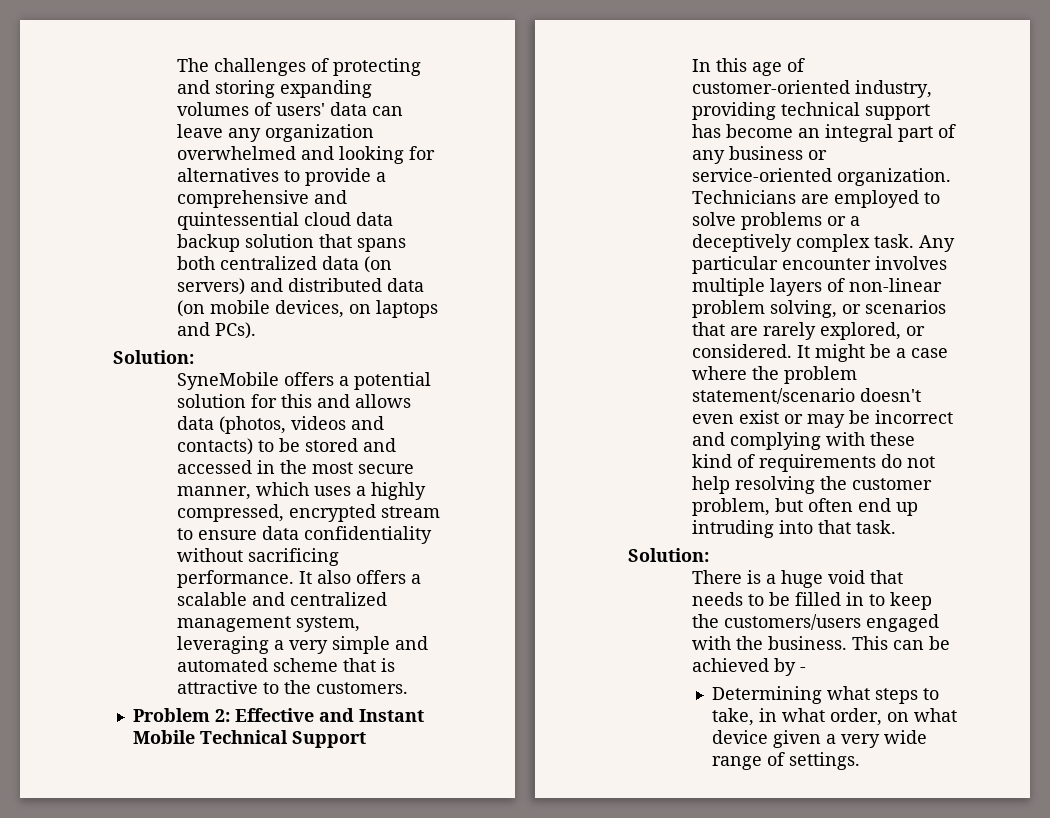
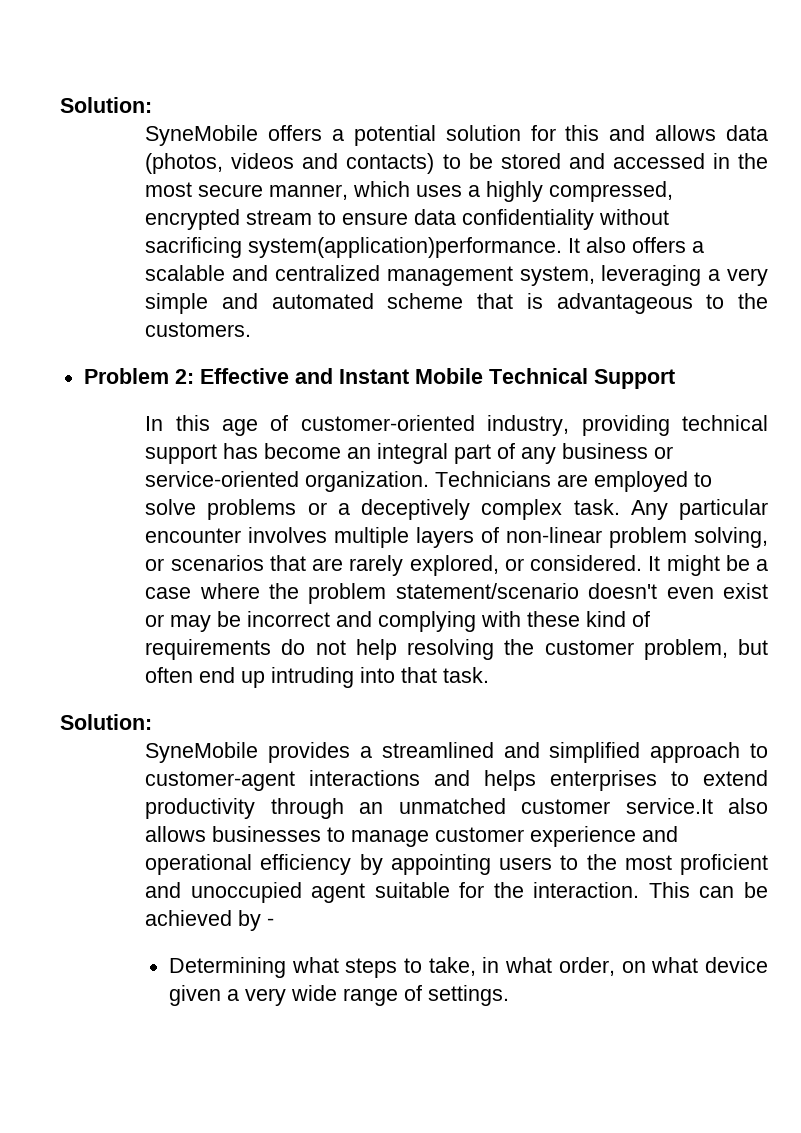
- The challenges of protecting and storing expanding volumes of users' data can leave any organization overwhelmed and looking for alternatives to provide a comprehensive and quintessential cloud data backup solution that spans both centralized data (on servers) and distributed data (on mobile devices, on laptops and PCs).
- SyneMobile offers a potential solution for this and allows data (photos, videos and contacts) to be stored and accessed in the most secure manner, which uses a highly compressed, encrypted stream to ensure data confidentiality without sacrificing performance.
+ SyneMobile offers a potential solution for this and allows data (photos, videos and contacts) to be stored and accessed in the most secure manner, which uses a highly compressed, encrypted stream to ensure data confidentiality without sacrificing system(application)performance.
- It also offers a scalable and centralized management system, leveraging a very simple and automated scheme that is attractive to the customers.
+ It also offers a scalable and centralized management system, leveraging a very simple and automated scheme that is advantageous to the customers.
- There is a huge void that needs to be filled in to keep the customers/users engaged with the business.
+ SyneMobile provides a streamlined and simplified approach to customer-agent interactions and helps enterprises to extend productivity through an unmatched customer service.It also allows businesses to manage customer experience and operational efficiency by appointing users to the most proficient and unoccupied agent suitable for the interaction.

